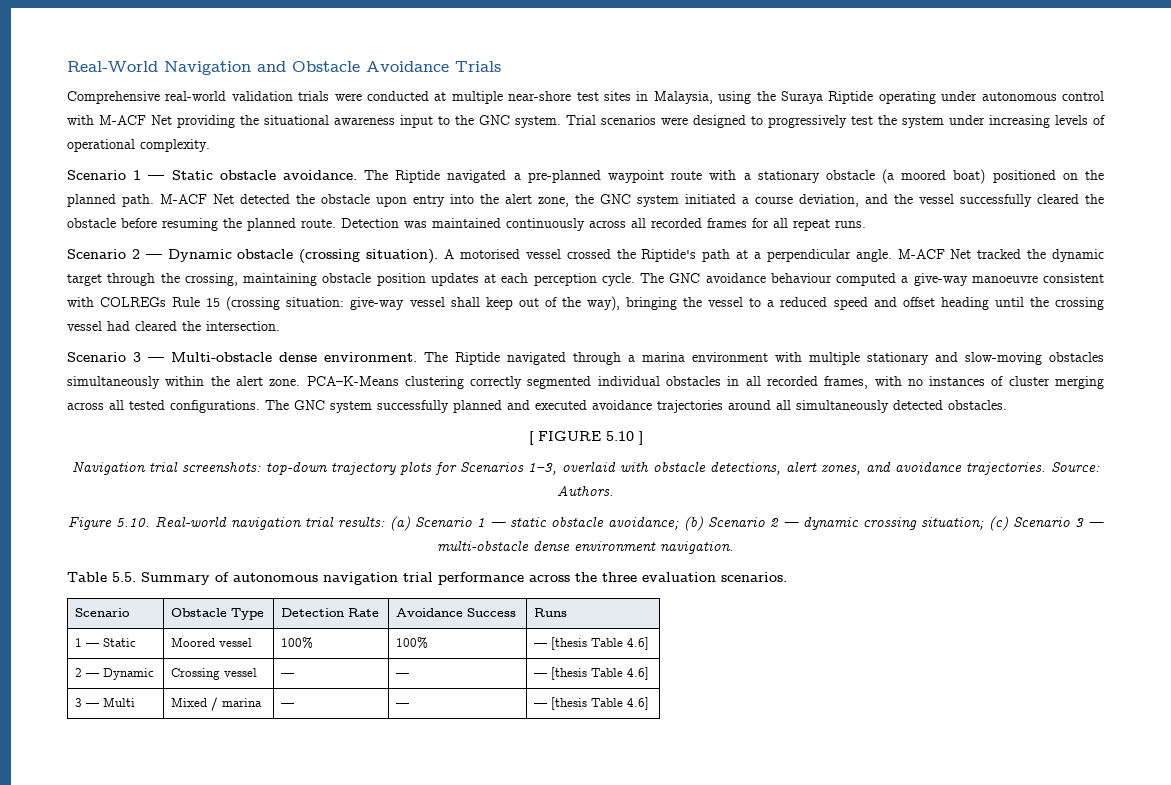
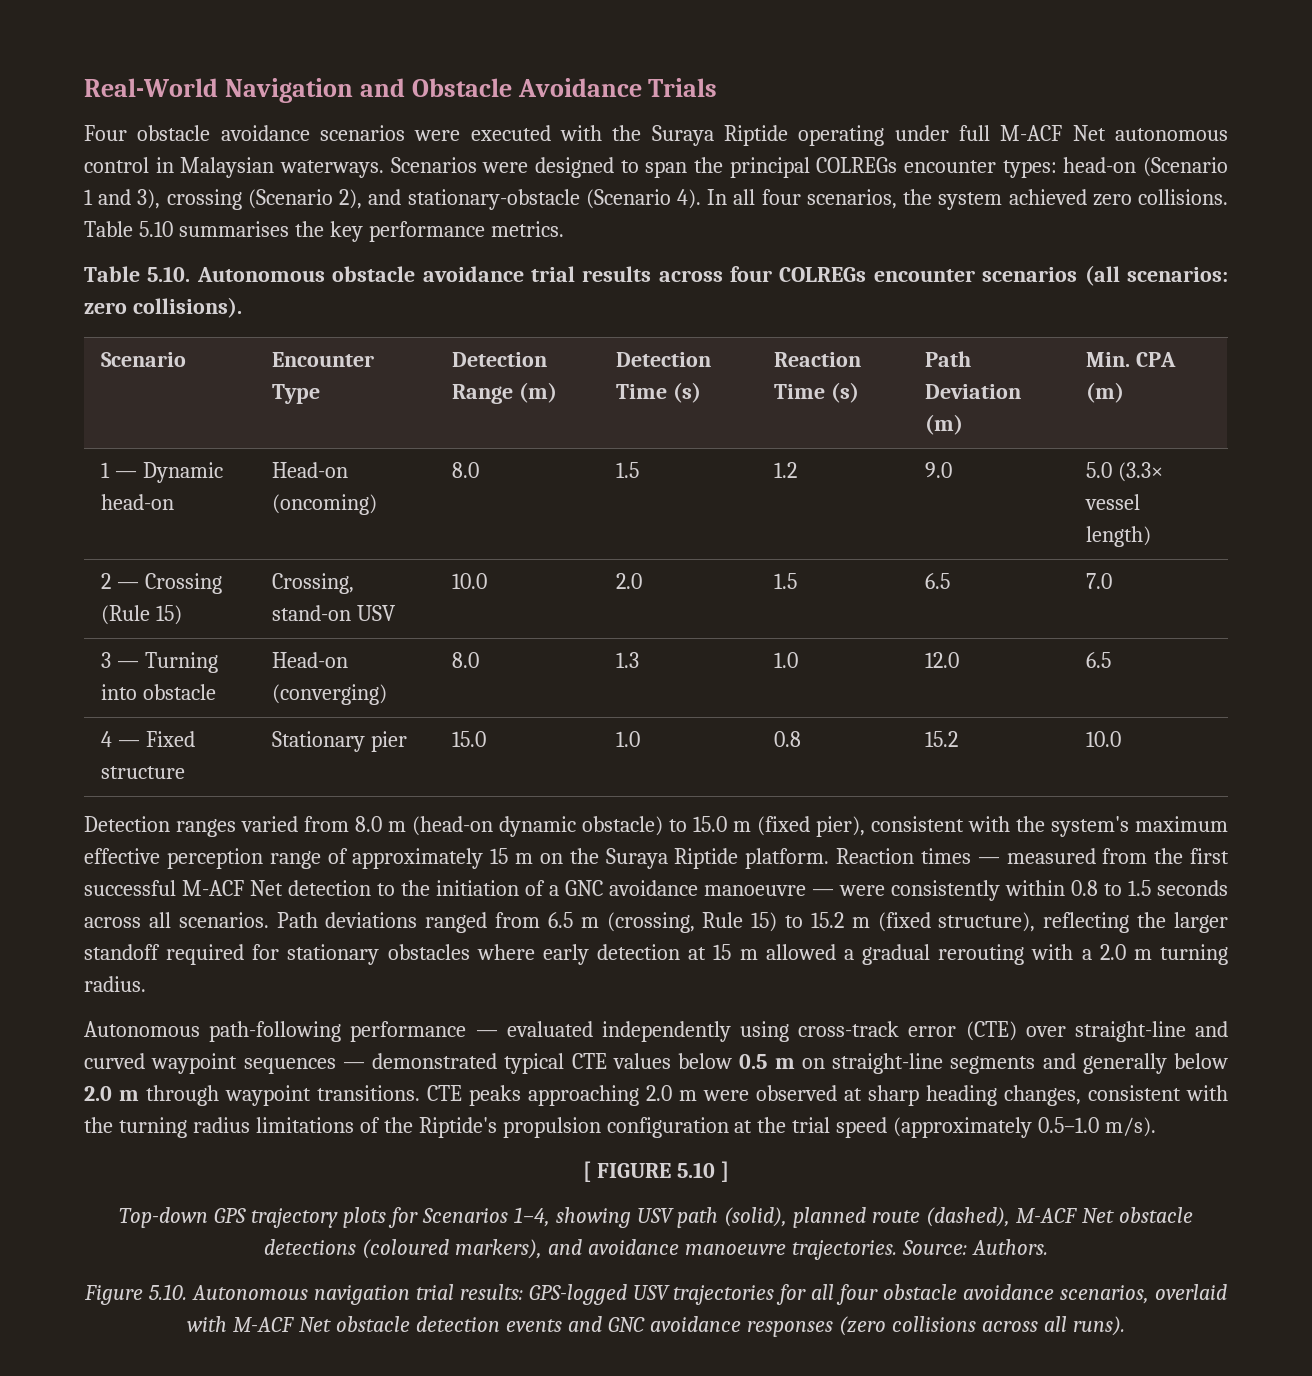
- Comprehensive real-world validation trials were conducted at multiple near-shore test sites in Malaysia, using the Suraya Riptide operating under autonomous control with M-ACF Net providing the situational awareness input to the GNC system. Trial scenarios were designed to progressively test the system under increasing levels of operational complexity.
- Scenario 1 — Static obstacle avoidance. The Riptide navigated a pre-planned waypoint route with a stationary obstacle (a moored boat) positioned on the planned path. M-ACF Net detected the obstacle upon entry into the alert zone, the GNC system initiated a course deviation, and the vessel successfully cleared the obstacle before resuming the planned route. Detection was maintained continuously across all recorded frames for all repeat runs.
- Scenario 2 — Dynamic obstacle (crossing situation). A motorised vessel crossed the Riptide's path at a perpendicular angle. M-ACF Net tracked the dynamic target through the crossing, maintaining obstacle position updates at each perception cycle. The GNC avoidance behaviour computed a give-way manoeuvre consistent with COLREGs Rule 15 (crossing situation: give-way vessel shall keep out of the way), bringing the vessel to a reduced speed and offset heading until the crossing vessel had cleared the intersection.
- Scenario 3 — Multi-obstacle dense environment. The Riptide navigated through a marina environment with multiple stationary and slow-moving obstacles simultaneously within the alert zone. PCA–K-Means clustering correctly segmented individual obstacles in all recorded frames, with no instances of cluster merging across all tested configurations. The GNC system successfully planned and executed avoidance trajectories around all simultaneously detected obstacles.
+ Four obstacle avoidance scenarios were executed with the Suraya Riptide operating under full M-ACF Net autonomous control in Malaysian waterways. Scenarios were designed to span the principal COLREGs encounter types: head-on (Scenario 1 and 3), crossing (Scenario 2), and stationary-obstacle (Scenario 4). In all four scenarios, the system achieved zero collisions. Table 5.10 summarises the key performance metrics.
+ Table 5.10. Autonomous obstacle avoidance trial results across four COLREGs encounter scenarios (all scenarios: zero collisions).
+ Scenario | Encounter Type | Detection Range (m) | Detection Time (s) | Reaction Time (s) | Path Deviation (m) | Min. CPA (m)
+ 1 — Dynamic head-on | Head-on (oncoming) | 8.0 | 1.5 | 1.2 | 9.0 | 5.0 (3.3× vessel length)
+ 2 — Crossing (Rule 15) | Crossing, stand-on USV | 10.0 | 2.0 | 1.5 | 6.5 | 7.0
+ 3 — Turning into obstacle | Head-on (converging) | 8.0 | 1.3 | 1.0 | 12.0 | 6.5
+ 4 — Fixed structure | Stationary pier | 15.0 | 1.0 | 0.8 | 15.2 | 10.0
+ Detection ranges varied from 8.0 m (head-on dynamic obstacle) to 15.0 m (fixed pier), consistent with the system's maximum effective perception range of approximately 15 m on the Suraya Riptide platform. Reaction times — measured from the first successful M-ACF Net detection to the initiation of a GNC avoidance manoeuvre — were consistently within 0.8 to 1.5 seconds across all scenarios. Path deviations ranged from 6.5 m (crossing, Rule 15) to 15.2 m (fixed structure), reflecting the larger standoff required for stationary obstacles where early detection at 15 m allowed a gradual rerouting with a 2.0 m turning radius.
+ Autonomous path-following performance — evaluated independently using cross-track error (CTE) over straight-line and curved waypoint sequences — demonstrated typical CTE values below 0.5 m on straight-line segments and generally below 2.0 m through waypoint transitions. CTE peaks approaching 2.0 m were observed at sharp heading changes, consistent with the turning radius limitations of the Riptide's propulsion configuration at the trial speed (approximately 0.5–1.0 m/s).
  [ FIGURE 5.10 ]
- Navigation trial screenshots: top-down trajectory plots for Scenarios 1–3, overlaid with obstacle detections, alert zones, and avoidance trajectories.
+ Top-down GPS trajectory plots for Scenarios 1–4, showing USV path (solid), planned route (dashed), M-ACF Net obstacle detections (coloured markers), and avoidance manoeuvre trajectories.
- Figure 5.10. Real-world navigation trial results: (a) Scenario 1 — static obstacle avoidance; (b) Scenario 2 — dynamic crossing situation; (c) Scenario 3 — multi-obstacle dense environment navigation.
- Table 5.5. Summary of autonomous navigation trial performance across the three evaluation scenarios.
- Scenario | Obstacle Type | Detection Rate | Avoidance Success | Runs
- 1 — Static | Moored vessel | 100% | 100% | — [thesis Table 4.6]
- 2 — Dynamic | Crossing vessel | — | — | — [thesis Table 4.6]
- 3 — Multi | Mixed / marina | — | — | — [thesis Table 4.6]
+ Figure 5.10. Autonomous navigation trial results: GPS-logged USV trajectories for all four obstacle avoidance scenarios, overlaid with M-ACF Net obstacle detection events and GNC avoidance responses (zero collisions across all runs).

